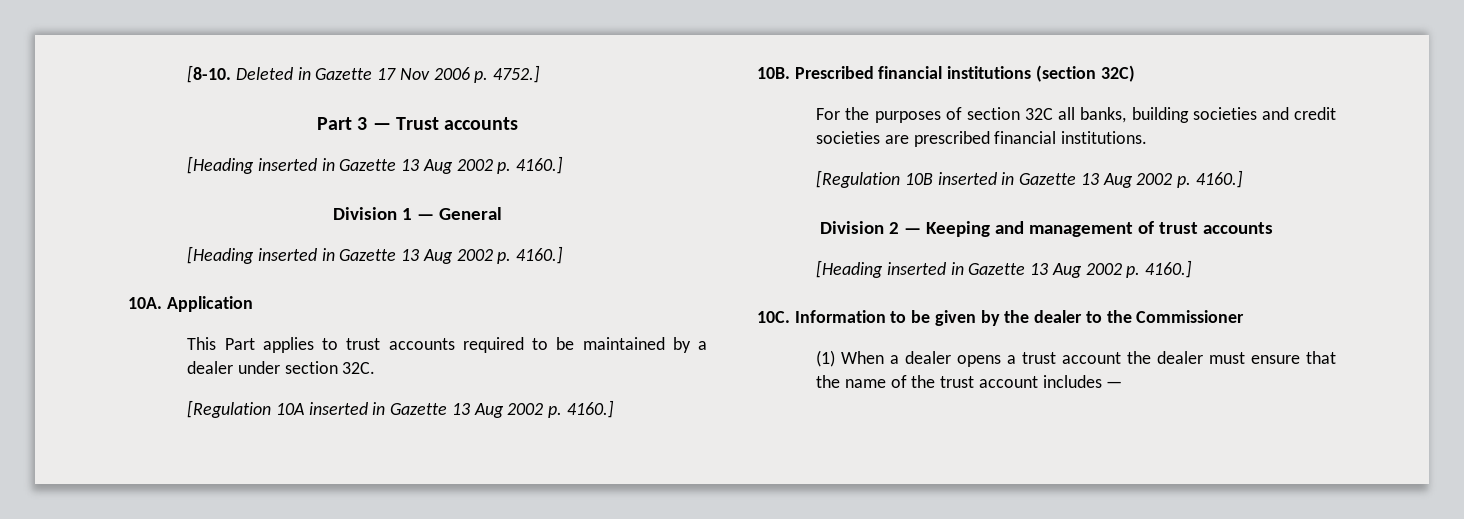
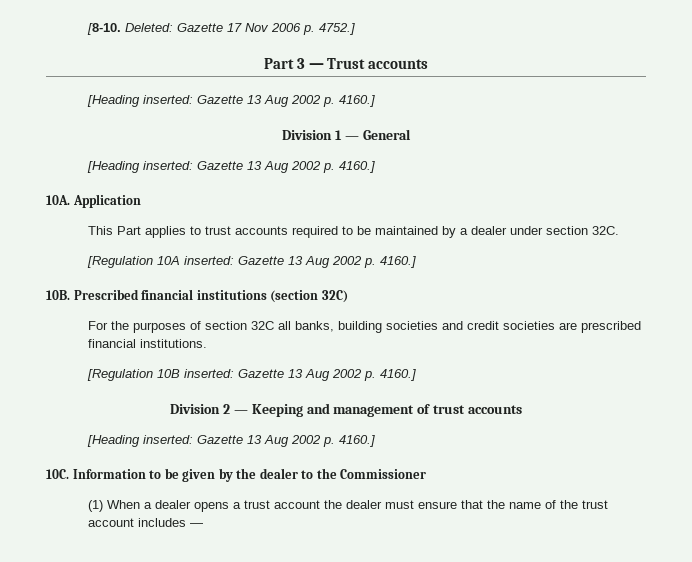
- Deleted in Gazette 17 Nov 2006 p. 4752.]
+ Deleted: Gazette 17 Nov 2006 p. 4752.]
  Part 3 — Trust accounts
- [Heading inserted in Gazette 13 Aug 2002 p. 4160.]
+ [Heading inserted: Gazette 13 Aug 2002 p. 4160.]
  Division 1 — General
- [Heading inserted in Gazette 13 Aug 2002 p. 4160.]
+ [Heading inserted: Gazette 13 Aug 2002 p. 4160.]
- [Regulation 10A inserted in Gazette 13 Aug 2002 p. 4160.]
+ [Regulation 10A inserted: Gazette 13 Aug 2002 p. 4160.]
- [Regulation 10B inserted in Gazette 13 Aug 2002 p. 4160.]
+ [Regulation 10B inserted: Gazette 13 Aug 2002 p. 4160.]
  Division 2 — Keeping and management of trust accounts
- [Heading inserted in Gazette 13 Aug 2002 p. 4160.]
+ [Heading inserted: Gazette 13 Aug 2002 p. 4160.]

